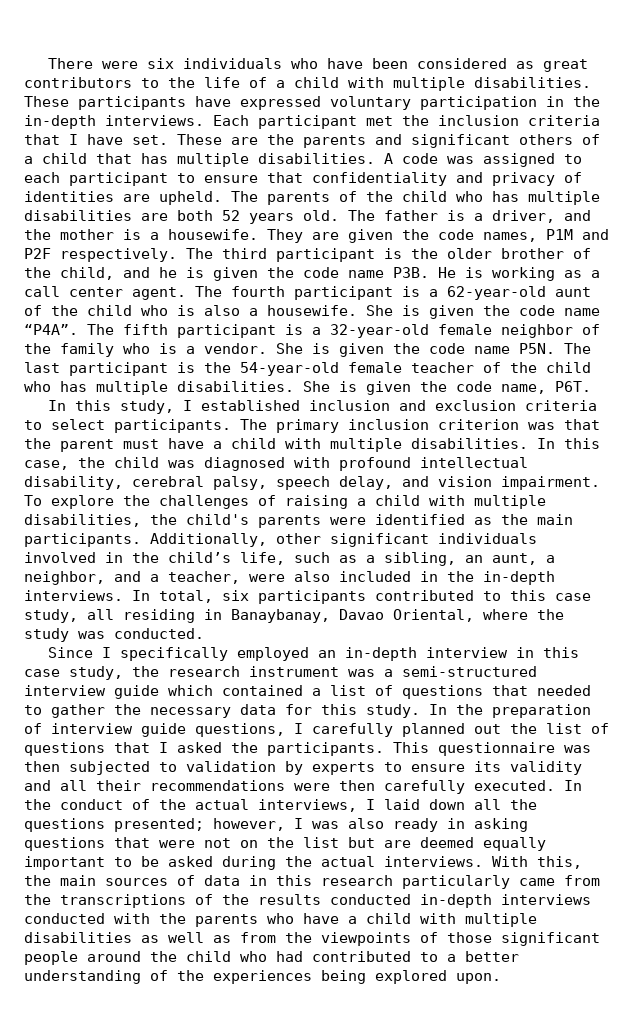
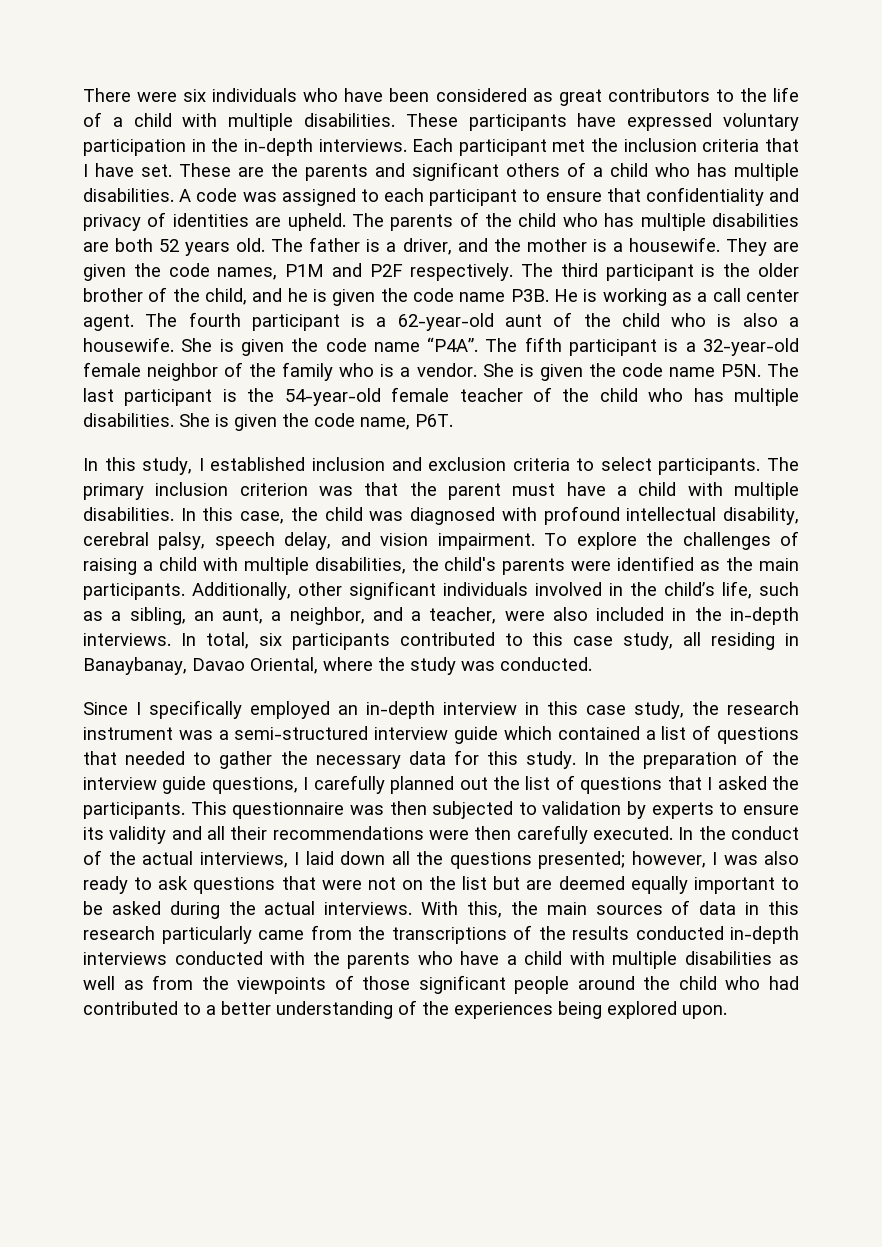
- These are the parents and significant others of a child that has multiple disabilities.
+ These are the parents and significant others of a child who has multiple disabilities.
- In the preparation of interview guide questions, I carefully planned out the list of questions that I asked the participants.
+ In the preparation of the interview guide questions, I carefully planned out the list of questions that I asked the participants.
- In the conduct of the actual interviews, I laid down all the questions presented; however, I was also ready in asking questions that were not on the list but are deemed equally important to be asked during the actual interviews.
+ In the conduct of the actual interviews, I laid down all the questions presented; however, I was also ready to ask questions that were not on the list but are deemed equally important to be asked during the actual interviews.

